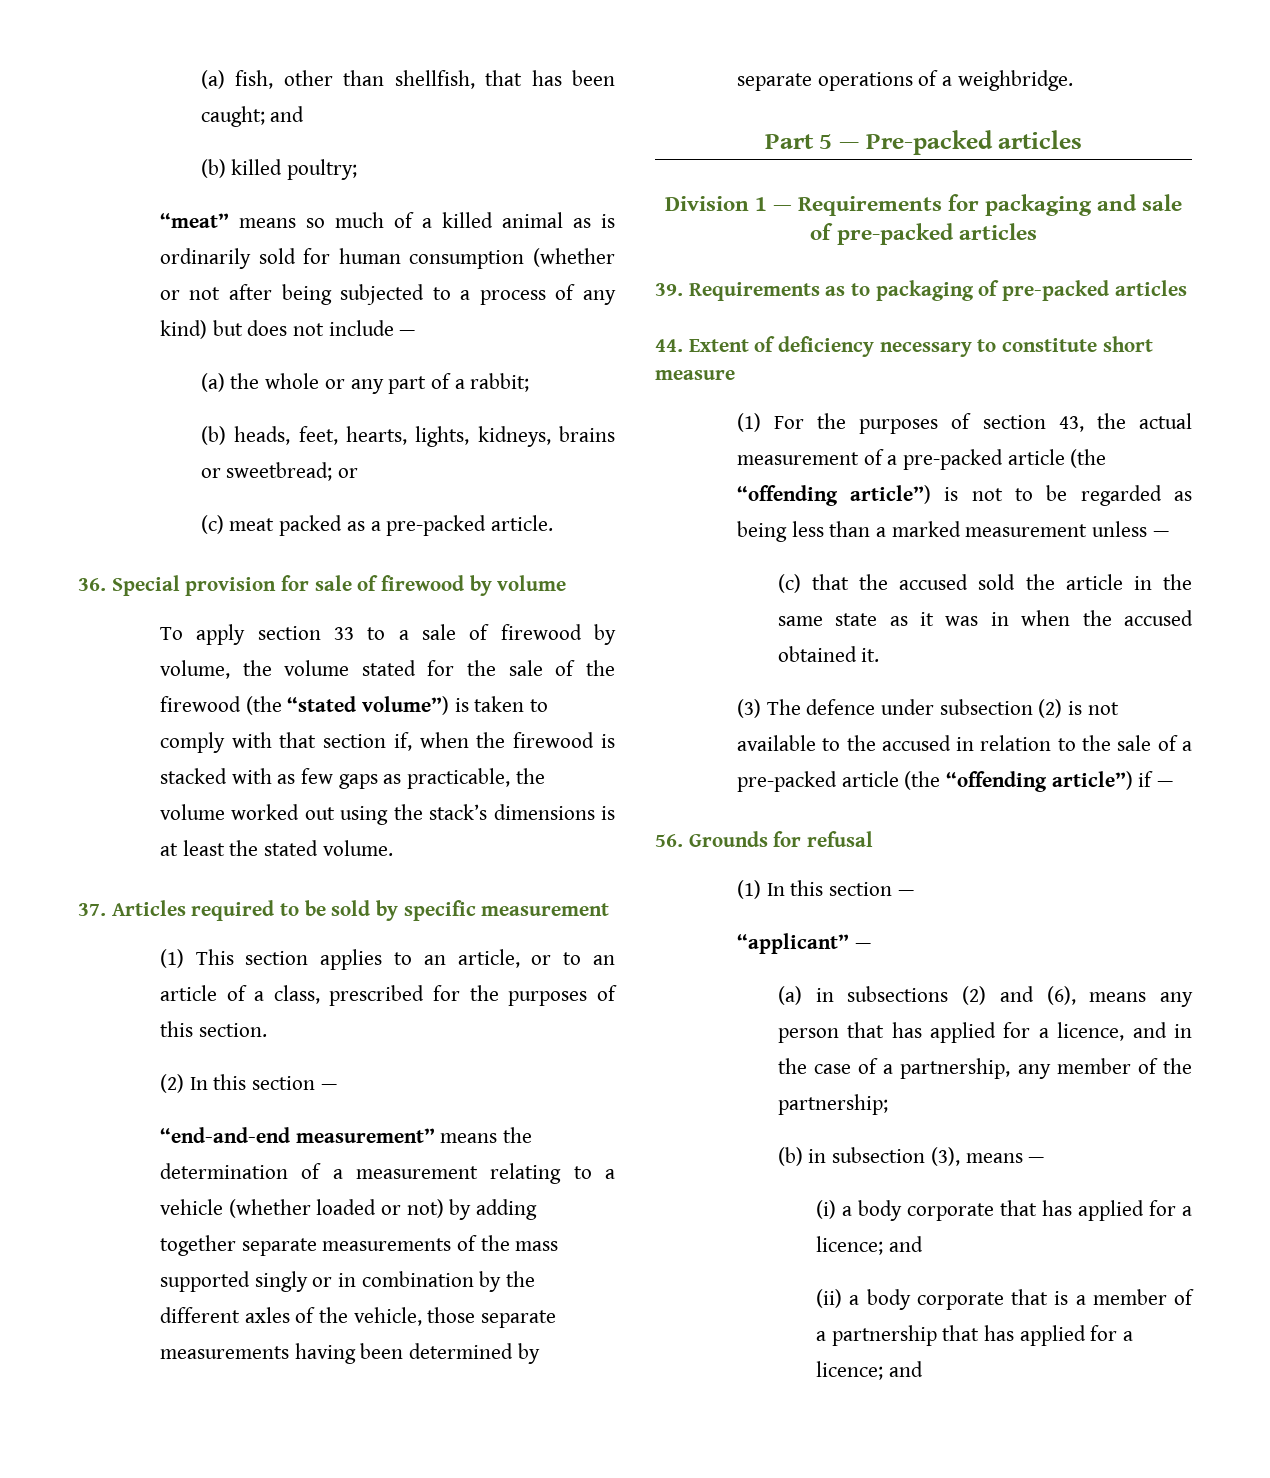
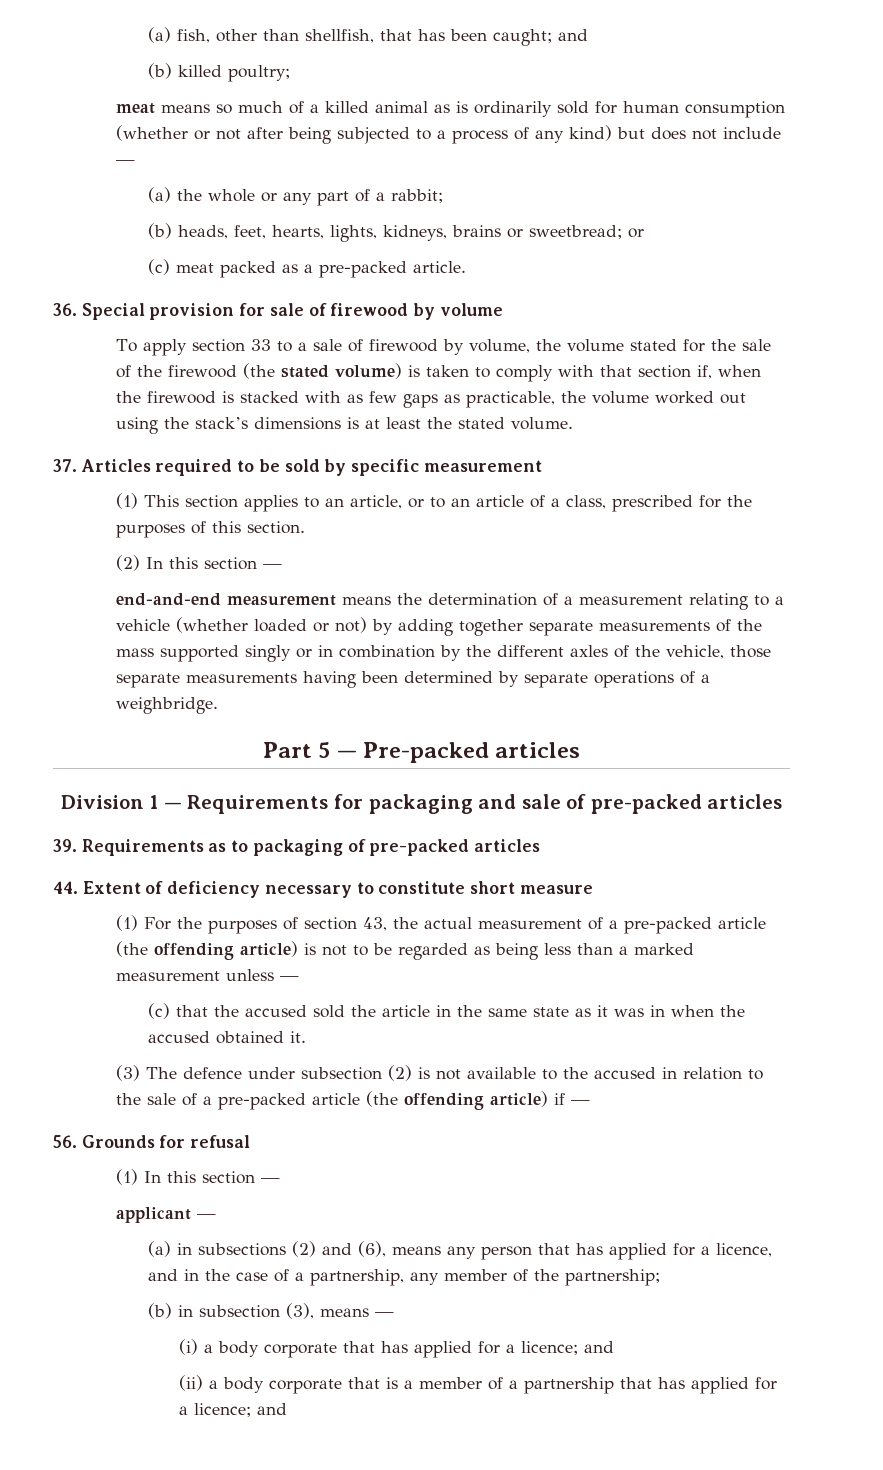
- “meat” means so much of a killed animal as is ordinarily sold for human consumption (whether or not after being subjected to a process of any kind) but does not include —
+ meat means so much of a killed animal as is ordinarily sold for human consumption (whether or not after being subjected to a process of any kind) but does not include —
- To apply section 33 to a sale of firewood by volume, the volume stated for the sale of the firewood (the “stated volume”) is taken to comply with that section if, when the firewood is stacked with as few gaps as practicable, the volume worked out using the stack’s dimensions is at least the stated volume.
+ To apply section 33 to a sale of firewood by volume, the volume stated for the sale of the firewood (the stated volume) is taken to comply with that section if, when the firewood is stacked with as few gaps as practicable, the volume worked out using the stack’s dimensions is at least the stated volume.
- “end-and-end measurement” means the determination of a measurement relating to a vehicle (whether loaded or not) by adding together separate measurements of the mass supported singly or in combination by the different axles of the vehicle, those separate measurements having been determined by separate operations of a weighbridge.
+ end-and-end measurement means the determination of a measurement relating to a vehicle (whether loaded or not) by adding together separate measurements of the mass supported singly or in combination by the different axles of the vehicle, those separate measurements having been determined by separate operations of a weighbridge.
- (1) For the purposes of section 43, the actual measurement of a pre-packed article (the “offending article”) is not to be regarded as being less than a marked measurement unless —
+ (1) For the purposes of section 43, the actual measurement of a pre-packed article (the offending article) is not to be regarded as being less than a marked measurement unless —
- (3) The defence under subsection (2) is not available to the accused in relation to the sale of a pre-packed article (the “offending article”) if —
+ (3) The defence under subsection (2) is not available to the accused in relation to the sale of a pre-packed article (the offending article) if —
- “applicant” —
+ applicant —

